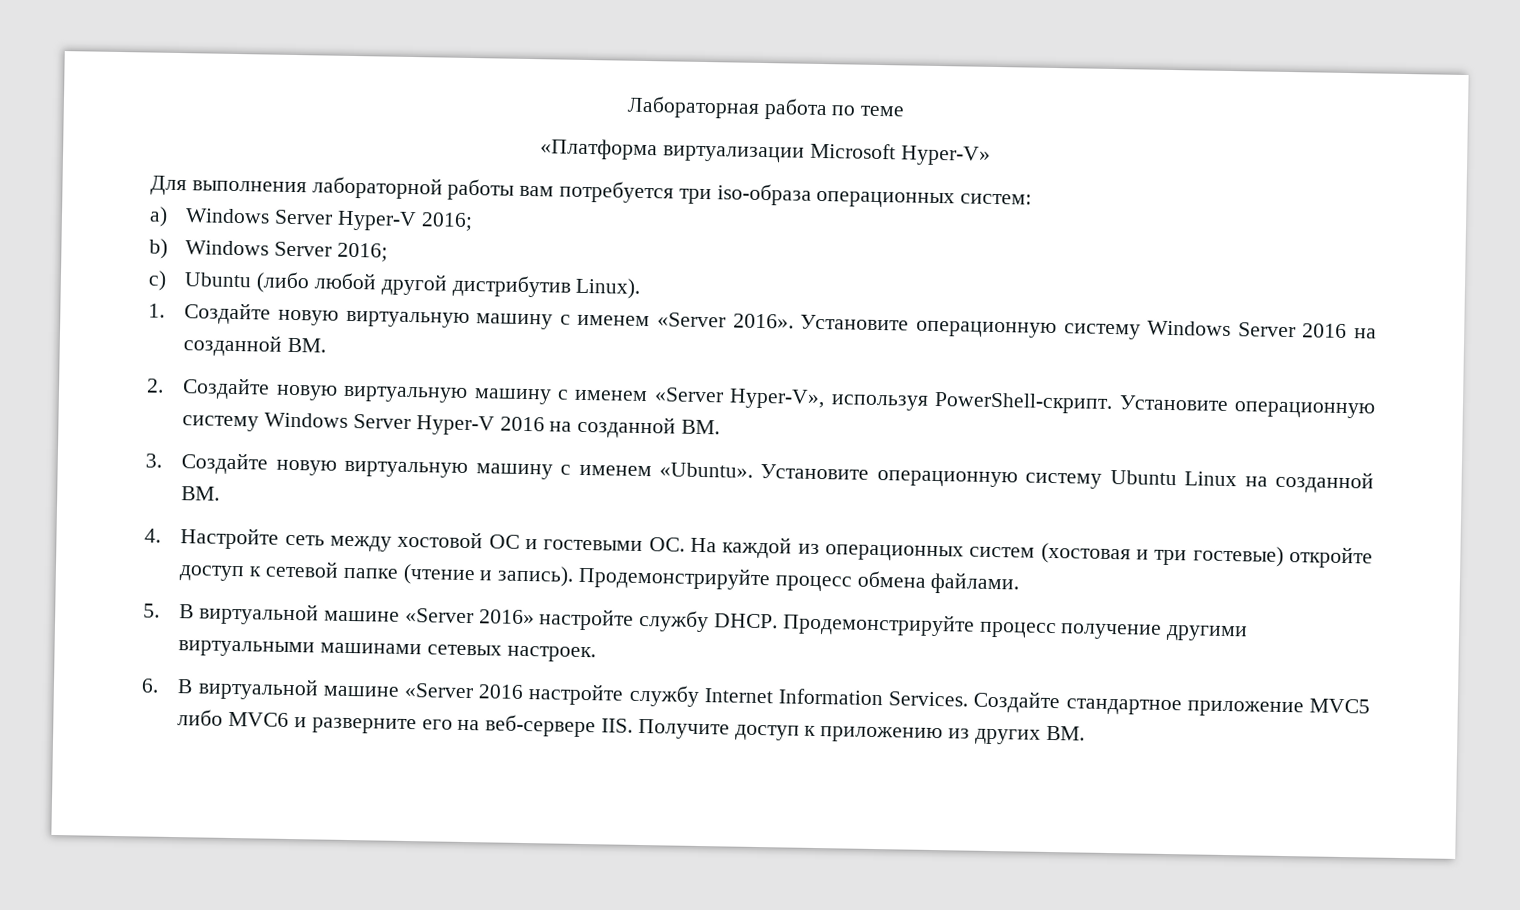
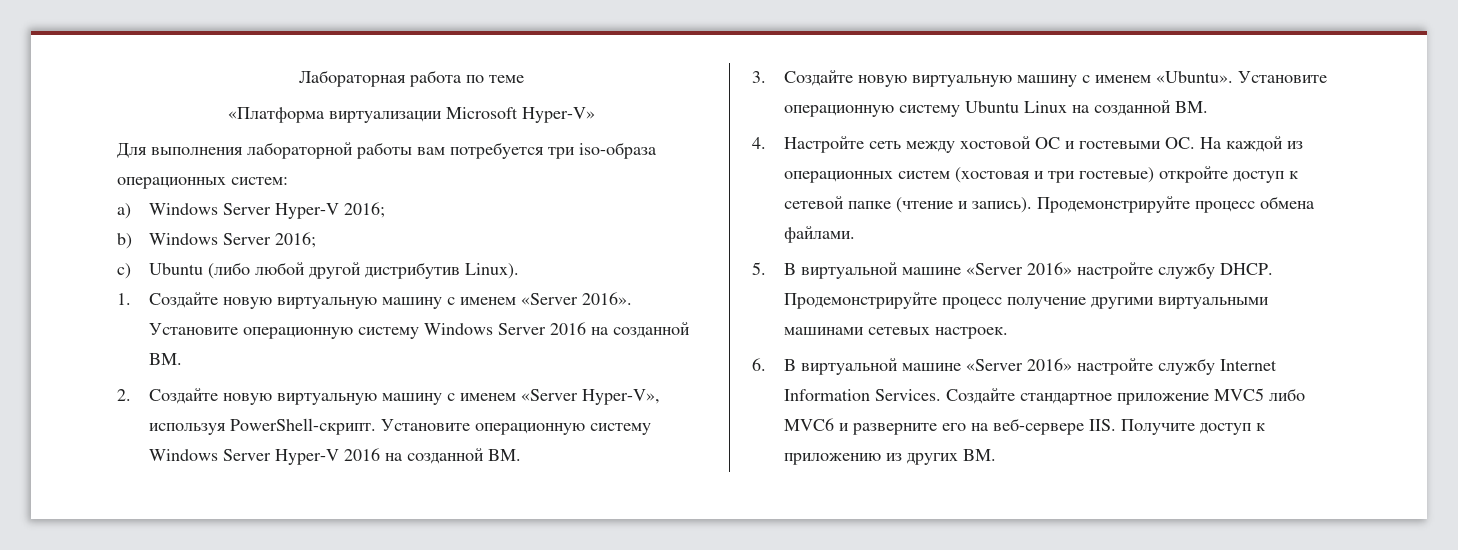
- 6. В виртуальной машине «Server 2016 настройте службу Internet Information Services.
+ 6. В виртуальной машине «Server 2016» настройте службу Internet Information Services.

